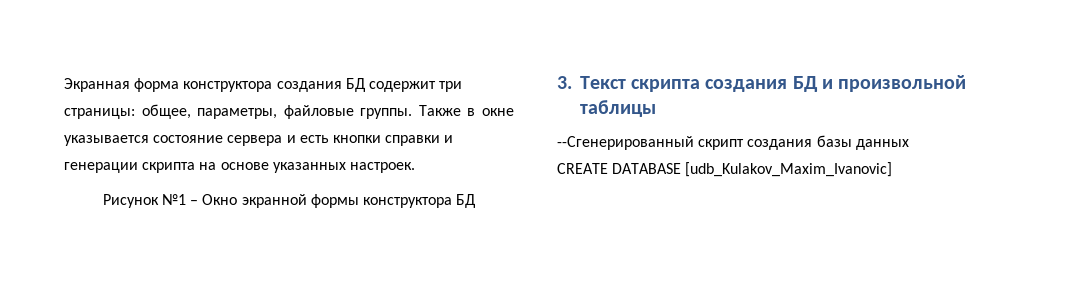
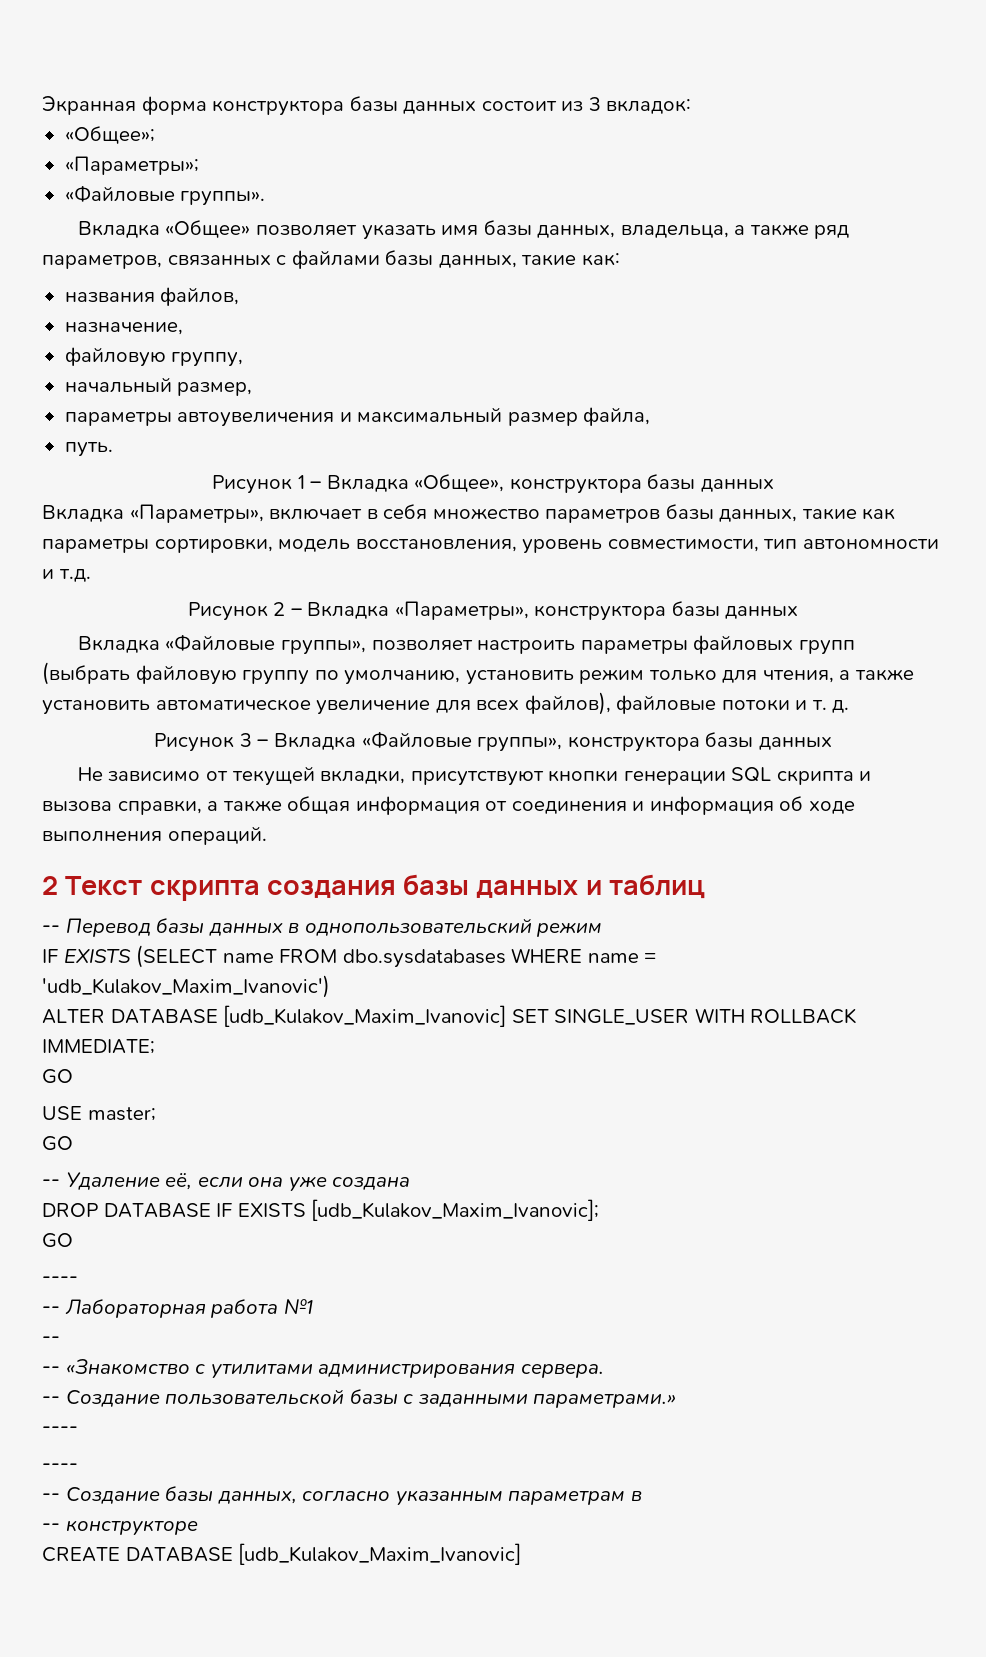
- Экранная форма конструктора создания БД содержит три страницы: общее, параметры, файловые группы. Также в окне указывается состояние сервера и есть кнопки справки и генерации скрипта на основе указанных настроек.
- Рисунок №1 – Окно экранной формы конструктора БД
- 3. Текст скрипта создания БД и произвольной таблицы
- --Сгенерированный скрипт создания базы данных
+ Экранная форма конструктора базы данных состоит из 3 вкладок:
+ «Общее»;
+ «Параметры»;
+ «Файловые группы».
+ Вкладка «Общее» позволяет указать имя базы данных, владельца, а также ряд параметров, связанных с файлами базы данных, такие как:
+ названия файлов,
+ назначение,
+ файловую группу,
+ начальный размер,
+ параметры автоувеличения и максимальный размер файла,
+ путь.
+ Рисунок 1 – Вкладка «Общее», конструктора базы данных
+ Вкладка «Параметры», включает в себя множество параметров базы данных, такие как параметры сортировки, модель восстановления, уровень совместимости, тип автономности и т.д.
+ Рисунок 2 – Вкладка «Параметры», конструктора базы данных
+ Вкладка «Файловые группы», позволяет настроить параметры файловых групп (выбрать файловую группу по умолчанию, установить режим только для чтения, а также установить автоматическое увеличение для всех файлов), файловые потоки и т. д.
+ Рисунок 3 – Вкладка «Файловые группы», конструктора базы данных
+ Не зависимо от текущей вкладки, присутствуют кнопки генерации SQL скрипта и вызова справки, а также общая информация от соединения и информация об ходе выполнения операций.
+ 2 Текст скрипта создания базы данных и таблиц
+ -- Перевод базы данных в однопользовательский режим
+ IF EXISTS (SELECT name FROM dbo.sysdatabases WHERE name = 'udb_Kulakov_Maxim_Ivanovic')
+ ALTER DATABASE [udb_Kulakov_Maxim_Ivanovic] SET SINGLE_USER WITH ROLLBACK IMMEDIATE;
+ GO
+ USE master;
+ GO
+ -- Удаление её, если она уже создана
+ DROP DATABASE IF EXISTS [udb_Kulakov_Maxim_Ivanovic];
+ GO
+ ----
+ -- Лабораторная работа №1
+ --
+ -- «Знакомство с утилитами администрирования сервера.
+ -- Создание пользовательской базы с заданными параметрами.»
+ ----
+ ----
+ -- Создание базы данных, согласно указанным параметрам в
+ -- конструкторе

